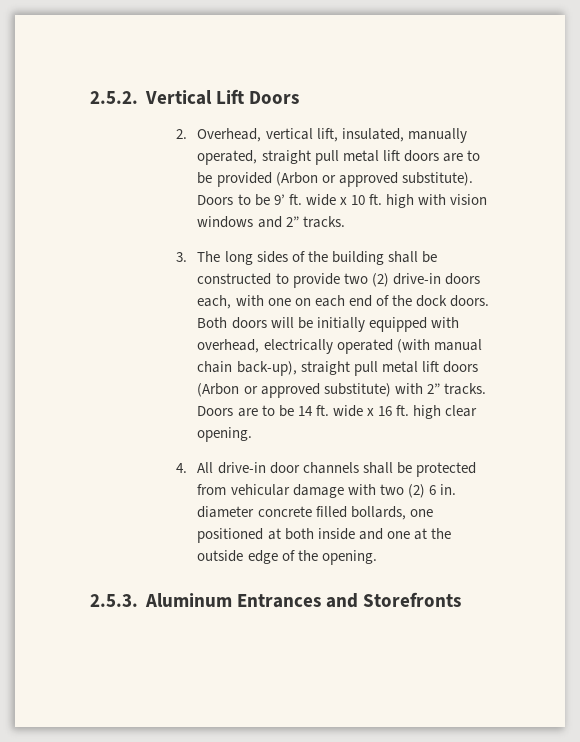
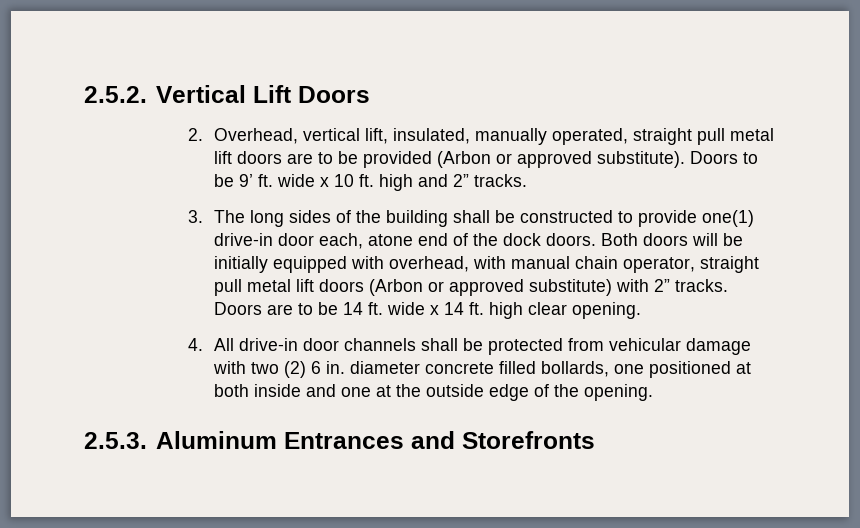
- Doors to be 9’ ft. wide x 10 ft. high with vision windows and 2” tracks.
+ Doors to be 9’ ft. wide x 10 ft. high and 2” tracks.
- 3. The long sides of the building shall be constructed to provide two (2) drive-in doors each, with one on each end of the dock doors.
+ 3. The long sides of the building shall be constructed to provide one(1) drive-in door each, atone end of the dock doors.
- Both doors will be initially equipped with overhead, electrically operated (with manual chain back-up), straight pull metal lift doors (Arbon or approved substitute) with 2” tracks.
+ Both doors will be initially equipped with overhead, with manual chain operator, straight pull metal lift doors (Arbon or approved substitute) with 2” tracks.
- Doors are to be 14 ft. wide x 16 ft. high clear opening.
+ Doors are to be 14 ft. wide x 14 ft. high clear opening.

